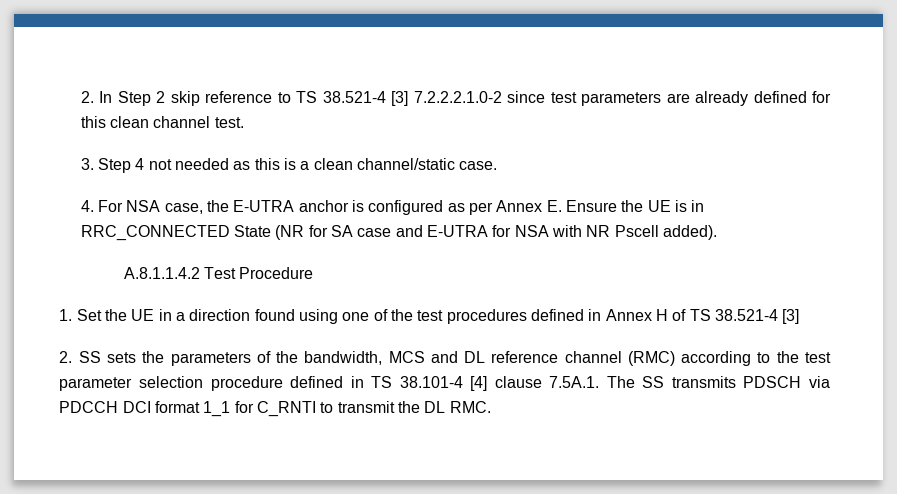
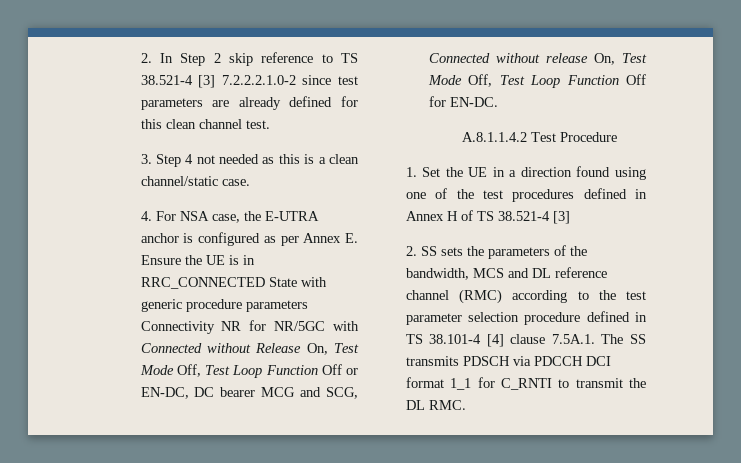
- 4. For NSA case, the E-UTRA anchor is configured as per Annex E. Ensure the UE is in RRC_CONNECTED State (NR for SA case and E-UTRA for NSA with NR Pscell added).
+ 4. For NSA case, the E-UTRA anchor is configured as per Annex E. Ensure the UE is in RRC_CONNECTED State with generic procedure parameters Connectivity NR for NR/5GC with Connected without Release On, Test Mode Off, Test Loop Function Off or EN-DC, DC bearer MCG and SCG, Connected without release On, Test Mode Off, Test Loop Function Off for EN-DC.

